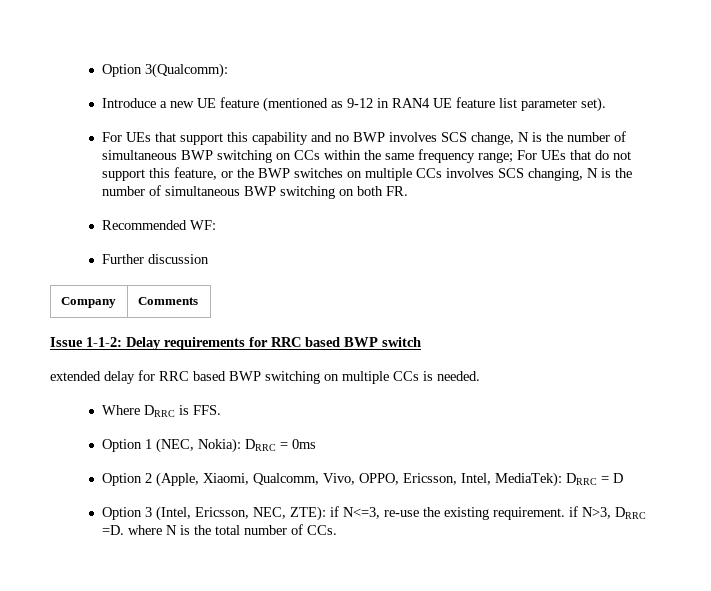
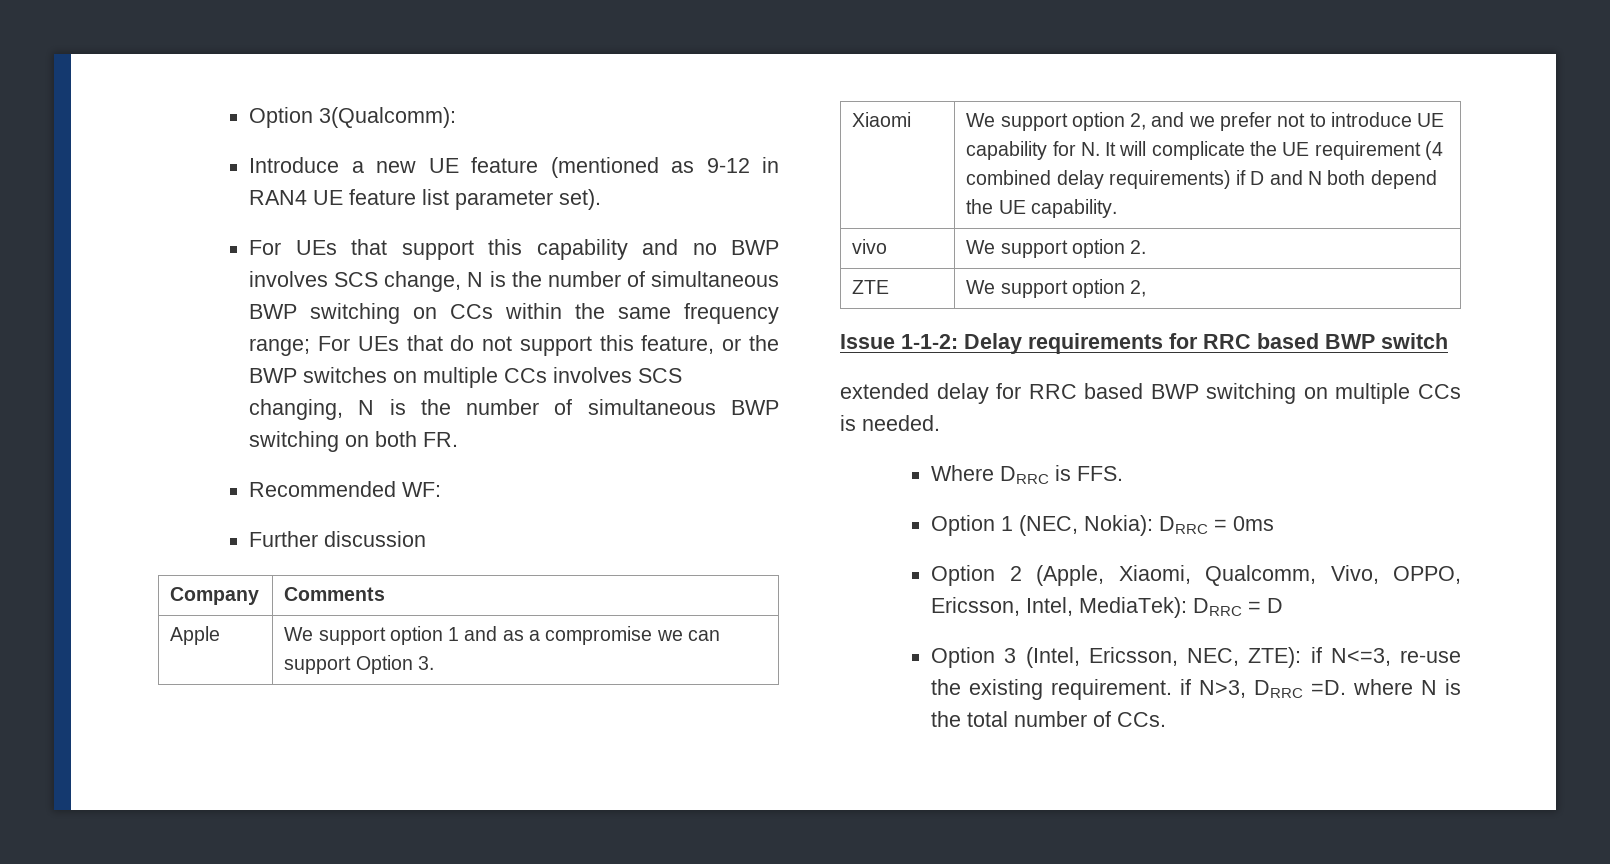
+ Apple | We support option 1 and as a compromise we can support Option 3.
+ Xiaomi | We support option 2, and we prefer not to introduce UE capability for N. It will complicate the UE requirement (4 combined delay requirements) if D and N both depend the UE capability.
+ vivo | We support option 2.
+ ZTE | We support option 2,

